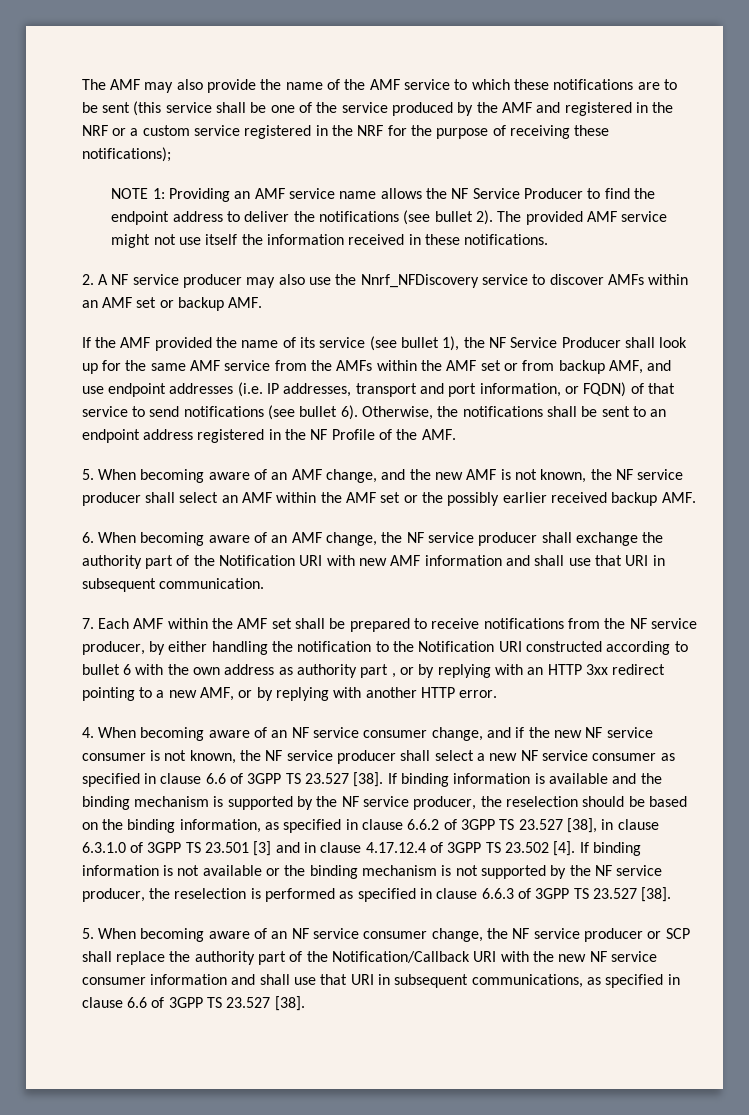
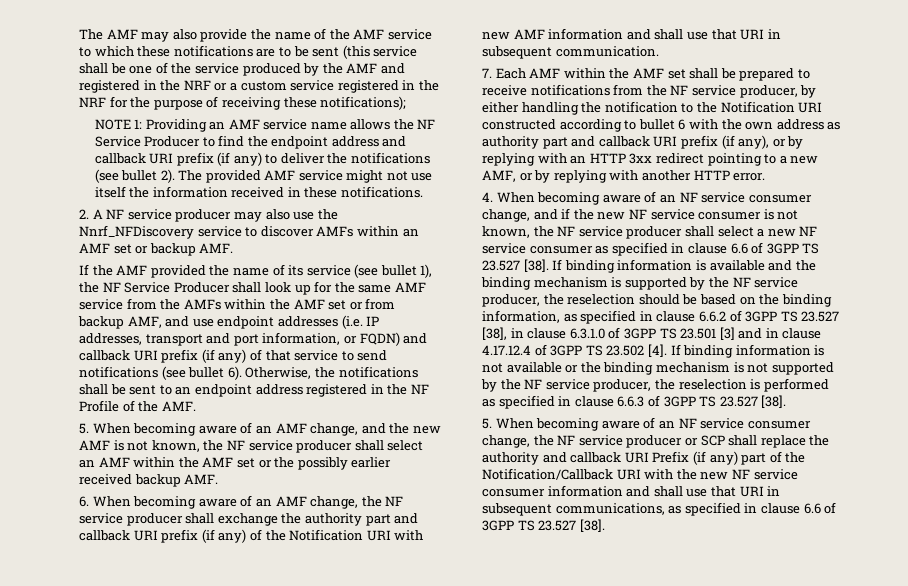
- NOTE 1: Providing an AMF service name allows the NF Service Producer to find the endpoint address to deliver the notifications (see bullet 2).
+ NOTE 1: Providing an AMF service name allows the NF Service Producer to find the endpoint address and callback URI prefix (if any) to deliver the notifications (see bullet 2).
- If the AMF provided the name of its service (see bullet 1), the NF Service Producer shall look up for the same AMF service from the AMFs within the AMF set or from backup AMF, and use endpoint addresses (i.e. IP addresses, transport and port information, or FQDN) of that service to send notifications (see bullet 6).
+ If the AMF provided the name of its service (see bullet 1), the NF Service Producer shall look up for the same AMF service from the AMFs within the AMF set or from backup AMF, and use endpoint addresses (i.e. IP addresses, transport and port information, or FQDN) and callback URI prefix (if any) of that service to send notifications (see bullet 6).
- 6. When becoming aware of an AMF change, the NF service producer shall exchange the authority part of the Notification URI with new AMF information and shall use that URI in subsequent communication.
+ 6. When becoming aware of an AMF change, the NF service producer shall exchange the authority part and callback URI prefix (if any) of the Notification URI with new AMF information and shall use that URI in subsequent communication.
- 7. Each AMF within the AMF set shall be prepared to receive notifications from the NF service producer, by either handling the notification to the Notification URI constructed according to bullet 6 with the own address as authority part , or by replying with an HTTP 3xx redirect pointing to a new AMF, or by replying with another HTTP error.
+ 7. Each AMF within the AMF set shall be prepared to receive notifications from the NF service producer, by either handling the notification to the Notification URI constructed according to bullet 6 with the own address as authority part and callback URI prefix (if any), or by replying with an HTTP 3xx redirect pointing to a new AMF, or by replying with another HTTP error.
- 5. When becoming aware of an NF service consumer change, the NF service producer or SCP shall replace the authority part of the Notification/Callback URI with the new NF service consumer information and shall use that URI in subsequent communications, as specified in clause 6.6 of 3GPP TS 23.527 [38].
+ 5. When becoming aware of an NF service consumer change, the NF service producer or SCP shall replace the authority and callback URI Prefix (if any) part of the Notification/Callback URI with the new NF service consumer information and shall use that URI in subsequent communications, as specified in clause 6.6 of 3GPP TS 23.527 [38].

